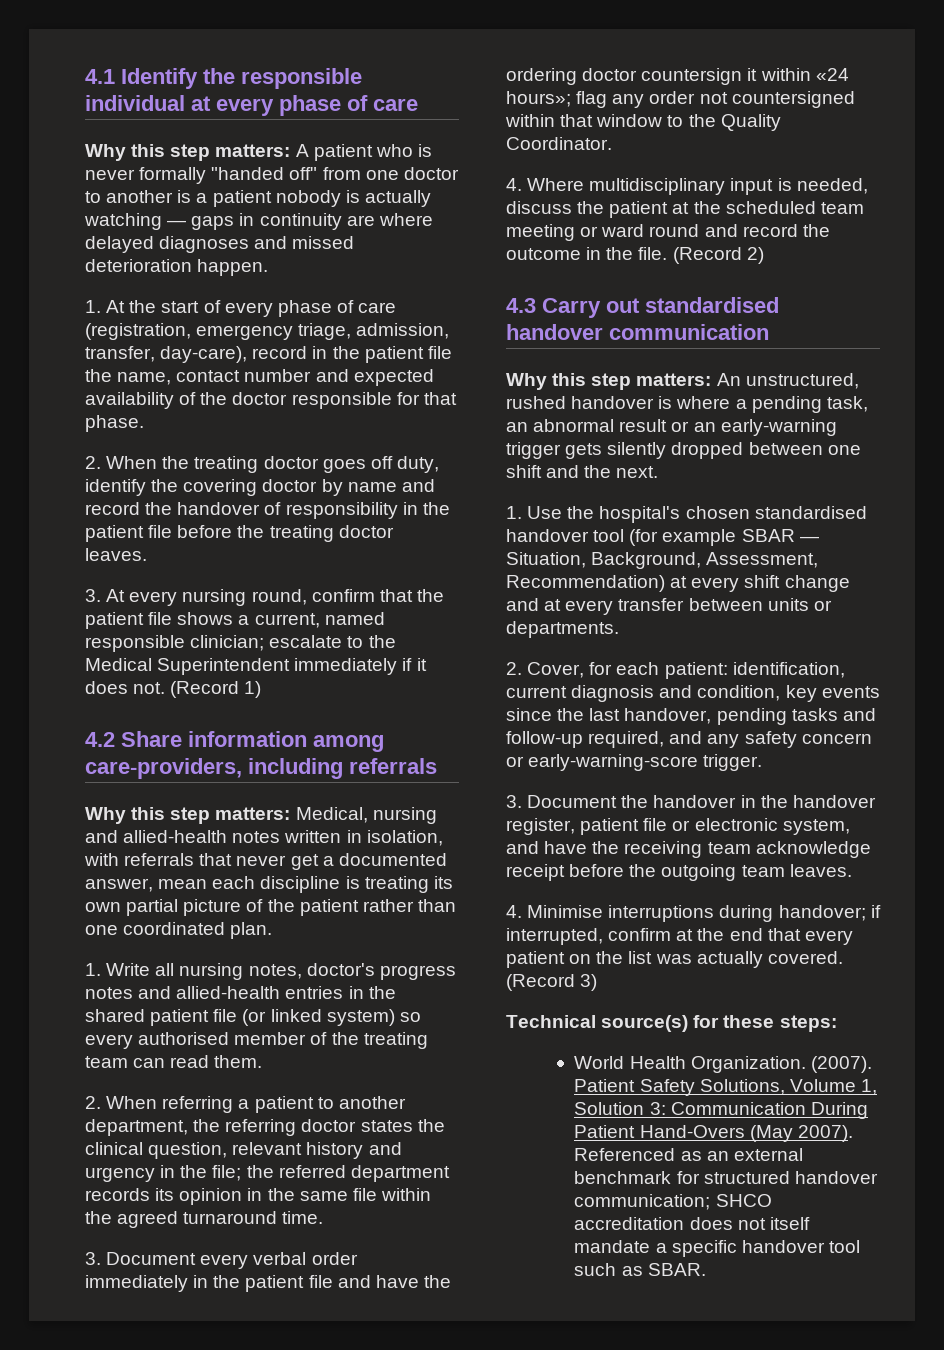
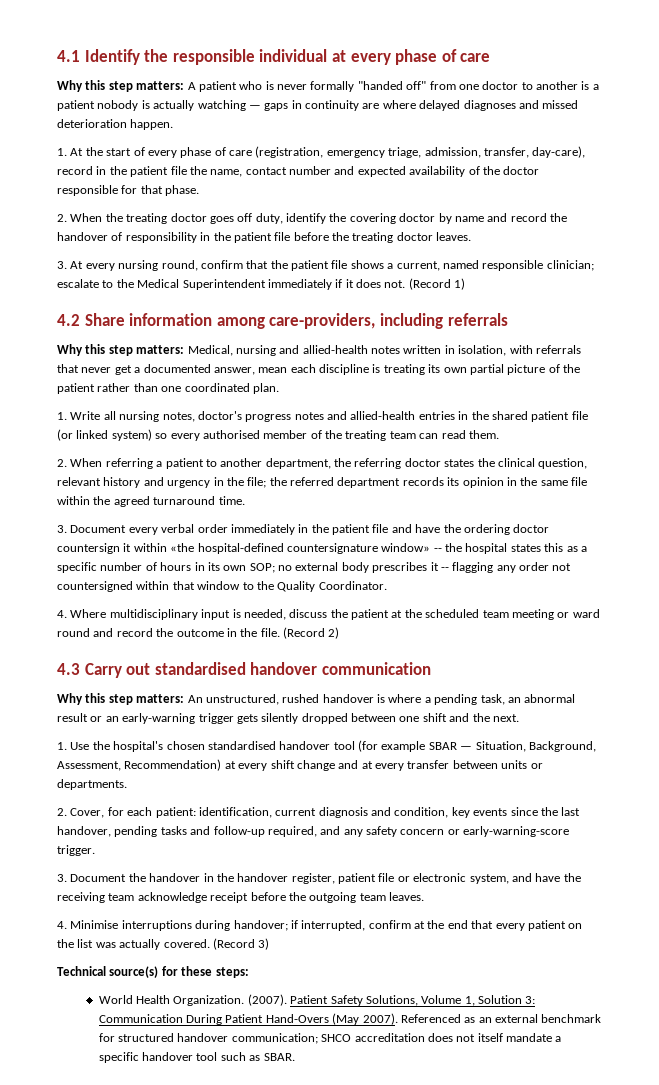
- 3. Document every verbal order immediately in the patient file and have the ordering doctor countersign it within «24 hours»; flag any order not countersigned within that window to the Quality Coordinator.
+ 3. Document every verbal order immediately in the patient file and have the ordering doctor countersign it within «the hospital-defined countersignature window» -- the hospital states this as a specific number of hours in its own SOP; no external body prescribes it -- flagging any order not countersigned within that window to the Quality Coordinator.

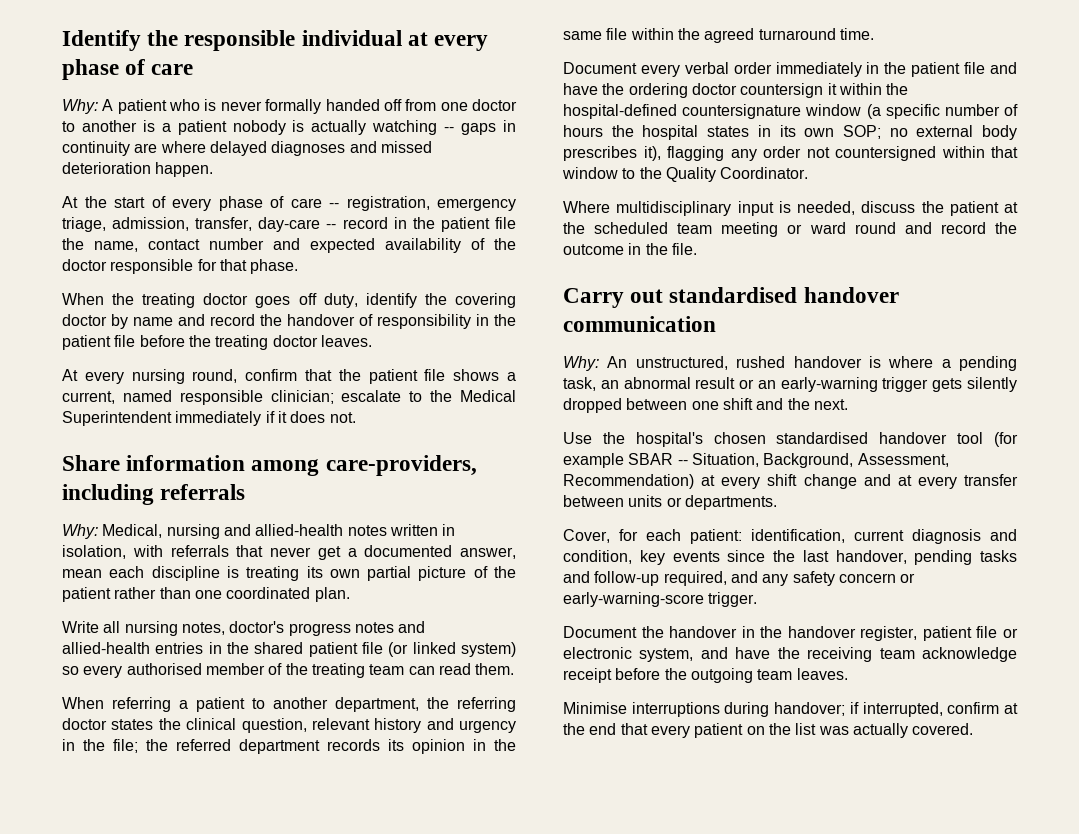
- 4.1 Identify the responsible individual at every phase of care
+ Identify the responsible individual at every phase of care
- Why this step matters: A patient who is never formally "handed off" from one doctor to another is a patient nobody is actually watching — gaps in continuity are where delayed diagnoses and missed deterioration happen.
+ Why: A patient who is never formally handed off from one doctor to another is a patient nobody is actually watching -- gaps in continuity are where delayed diagnoses and missed deterioration happen.
- 1. At the start of every phase of care (registration, emergency triage, admission, transfer, day-care), record in the patient file the name, contact number and expected availability of the doctor responsible for that phase.
+ At the start of every phase of care -- registration, emergency triage, admission, transfer, day-care -- record in the patient file the name, contact number and expected availability of the doctor responsible for that phase.
- 2. When the treating doctor goes off duty, identify the covering doctor by name and record the handover of responsibility in the patient file before the treating doctor leaves.
+ When the treating doctor goes off duty, identify the covering doctor by name and record the handover of responsibility in the patient file before the treating doctor leaves.
- 3. At every nursing round, confirm that the patient file shows a current, named responsible clinician; escalate to the Medical Superintendent immediately if it does not. (Record 1)
- 4.2 Share information among care-providers, including referrals
+ At every nursing round, confirm that the patient file shows a current, named responsible clinician; escalate to the Medical Superintendent immediately if it does not.
+ Share information among care-providers, including referrals
- Why this step matters: Medical, nursing and allied-health notes written in isolation, with referrals that never get a documented answer, mean each discipline is treating its own partial picture of the patient rather than one coordinated plan.
+ Why: Medical, nursing and allied-health notes written in isolation, with referrals that never get a documented answer, mean each discipline is treating its own partial picture of the patient rather than one coordinated plan.
- 1. Write all nursing notes, doctor's progress notes and allied-health entries in the shared patient file (or linked system) so every authorised member of the treating team can read them.
+ Write all nursing notes, doctor's progress notes and allied-health entries in the shared patient file (or linked system) so every authorised member of the treating team can read them.
- 2. When referring a patient to another department, the referring doctor states the clinical question, relevant history and urgency in the file; the referred department records its opinion in the same file within the agreed turnaround time.
+ When referring a patient to another department, the referring doctor states the clinical question, relevant history and urgency in the file; the referred department records its opinion in the same file within the agreed turnaround time.
- 3. Document every verbal order immediately in the patient file and have the ordering doctor countersign it within «the hospital-defined countersignature window» -- the hospital states this as a specific number of hours in its own SOP; no external body prescribes it -- flagging any order not countersigned within that window to the Quality Coordinator.
+ Document every verbal order immediately in the patient file and have the ordering doctor countersign it within the hospital-defined countersignature window (a specific number of hours the hospital states in its own SOP; no external body prescribes it), flagging any order not countersigned within that window to the Quality Coordinator.
- 4. Where multidisciplinary input is needed, discuss the patient at the scheduled team meeting or ward round and record the outcome in the file. (Record 2)
- 4.3 Carry out standardised handover communication
+ Where multidisciplinary input is needed, discuss the patient at the scheduled team meeting or ward round and record the outcome in the file.
+ Carry out standardised handover communication
- Why this step matters: An unstructured, rushed handover is where a pending task, an abnormal result or an early-warning trigger gets silently dropped between one shift and the next.
+ Why: An unstructured, rushed handover is where a pending task, an abnormal result or an early-warning trigger gets silently dropped between one shift and the next.
- 1. Use the hospital's chosen standardised handover tool (for example SBAR — Situation, Background, Assessment, Recommendation) at every shift change and at every transfer between units or departments.
+ Use the hospital's chosen standardised handover tool (for example SBAR -- Situation, Background, Assessment, Recommendation) at every shift change and at every transfer between units or departments.
- 2. Cover, for each patient: identification, current diagnosis and condition, key events since the last handover, pending tasks and follow-up required, and any safety concern or early-warning-score trigger.
+ Cover, for each patient: identification, current diagnosis and condition, key events since the last handover, pending tasks and follow-up required, and any safety concern or early-warning-score trigger.
- 3. Document the handover in the handover register, patient file or electronic system, and have the receiving team acknowledge receipt before the outgoing team leaves.
+ Document the handover in the handover register, patient file or electronic system, and have the receiving team acknowledge receipt before the outgoing team leaves.
- 4. Minimise interruptions during handover; if interrupted, confirm at the end that every patient on the list was actually covered. (Record 3)
- Technical source(s) for these steps:
- World Health Organization. (2007). Patient Safety Solutions, Volume 1, Solution 3: Communication During Patient Hand-Overs (May 2007). Referenced as an external benchmark for structured handover communication; SHCO accreditation does not itself mandate a specific handover tool such as SBAR.
+ Minimise interruptions during handover; if interrupted, confirm at the end that every patient on the list was actually covered.

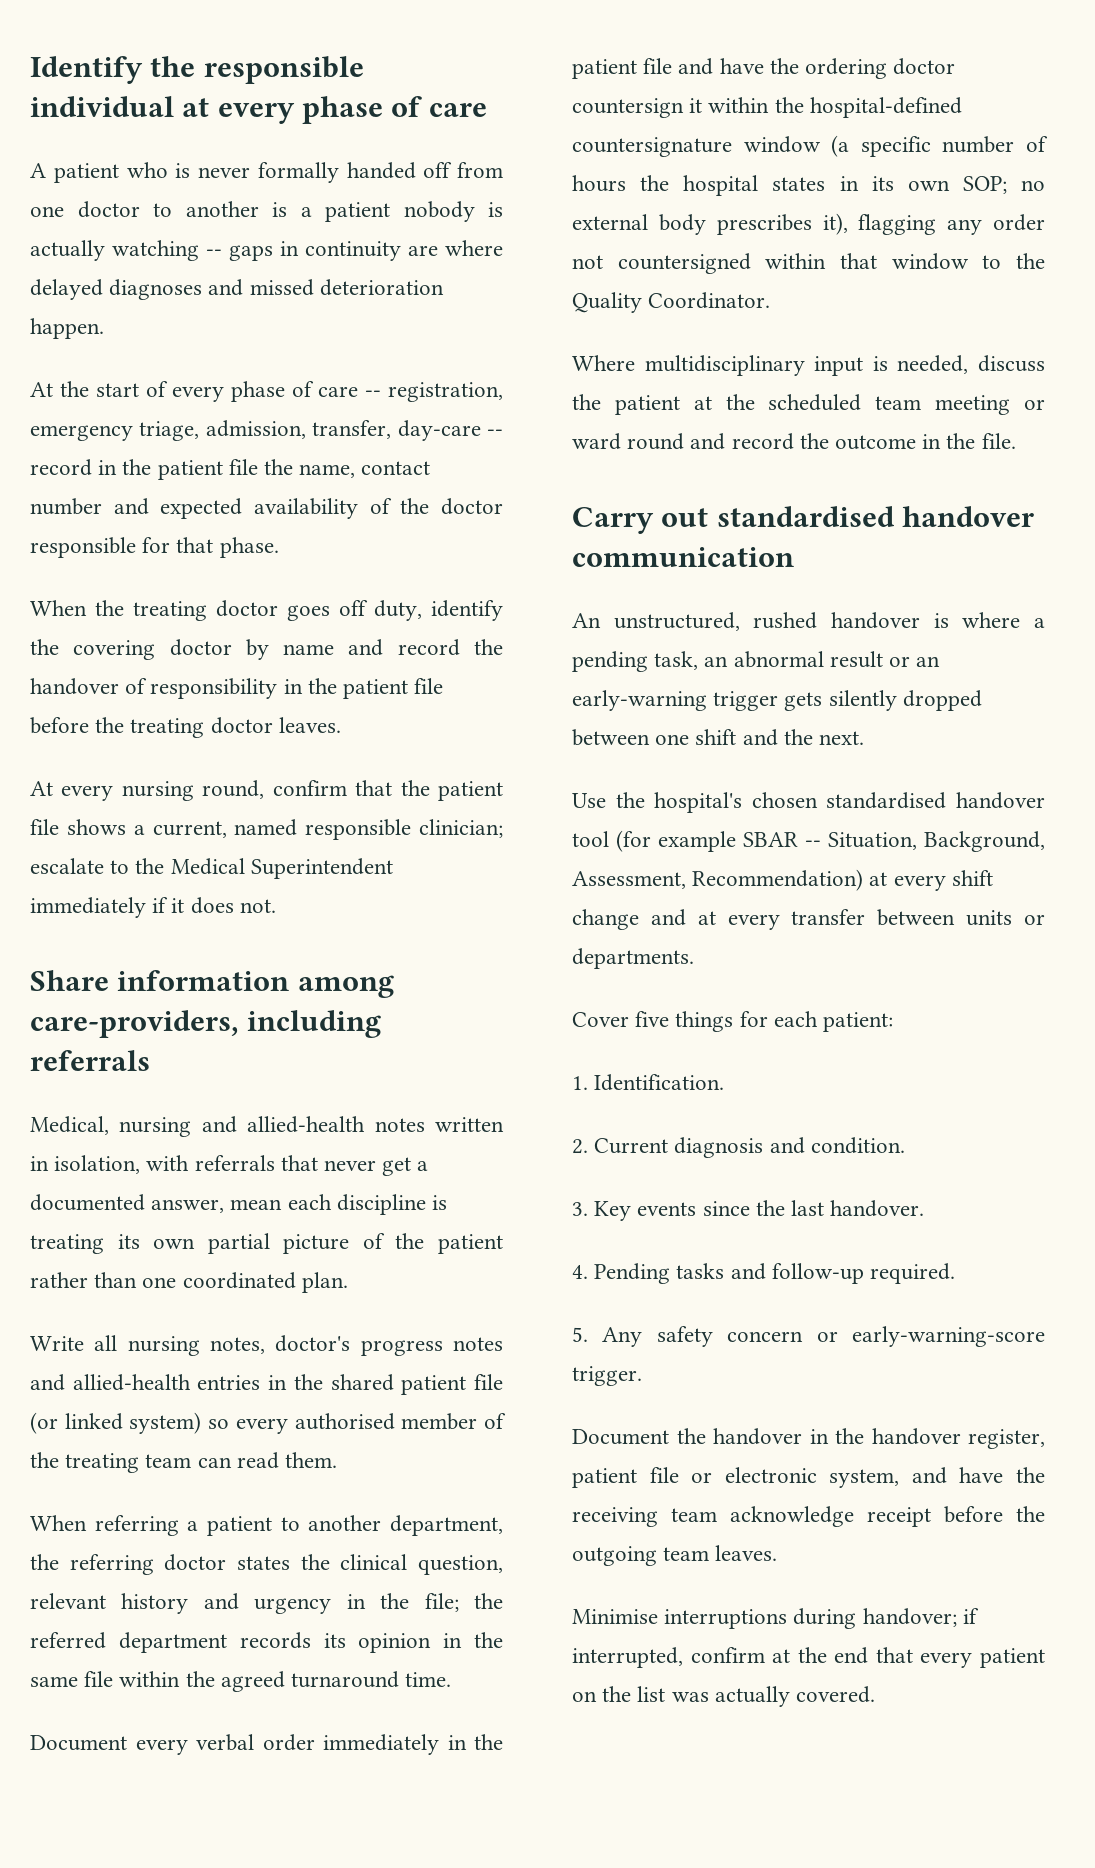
- Why: A patient who is never formally handed off from one doctor to another is a patient nobody is actually watching -- gaps in continuity are where delayed diagnoses and missed deterioration happen.
+ A patient who is never formally handed off from one doctor to another is a patient nobody is actually watching -- gaps in continuity are where delayed diagnoses and missed deterioration happen.
- Why: Medical, nursing and allied-health notes written in isolation, with referrals that never get a documented answer, mean each discipline is treating its own partial picture of the patient rather than one coordinated plan.
+ Medical, nursing and allied-health notes written in isolation, with referrals that never get a documented answer, mean each discipline is treating its own partial picture of the patient rather than one coordinated plan.
- Why: An unstructured, rushed handover is where a pending task, an abnormal result or an early-warning trigger gets silently dropped between one shift and the next.
+ An unstructured, rushed handover is where a pending task, an abnormal result or an early-warning trigger gets silently dropped between one shift and the next.
- Cover, for each patient: identification, current diagnosis and condition, key events since the last handover, pending tasks and follow-up required, and any safety concern or early-warning-score trigger.
+ Cover five things for each patient:
+ 1. Identification.
+ 2. Current diagnosis and condition.
+ 3. Key events since the last handover.
+ 4. Pending tasks and follow-up required.
+ 5. Any safety concern or early-warning-score trigger.

